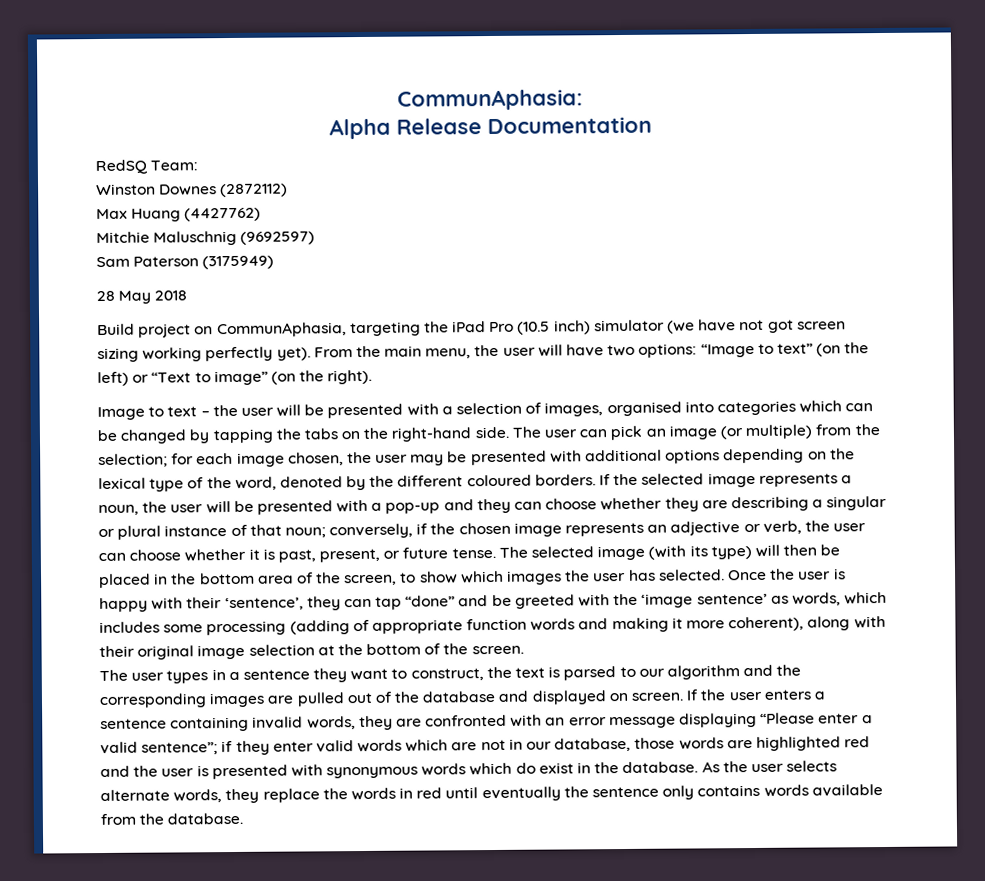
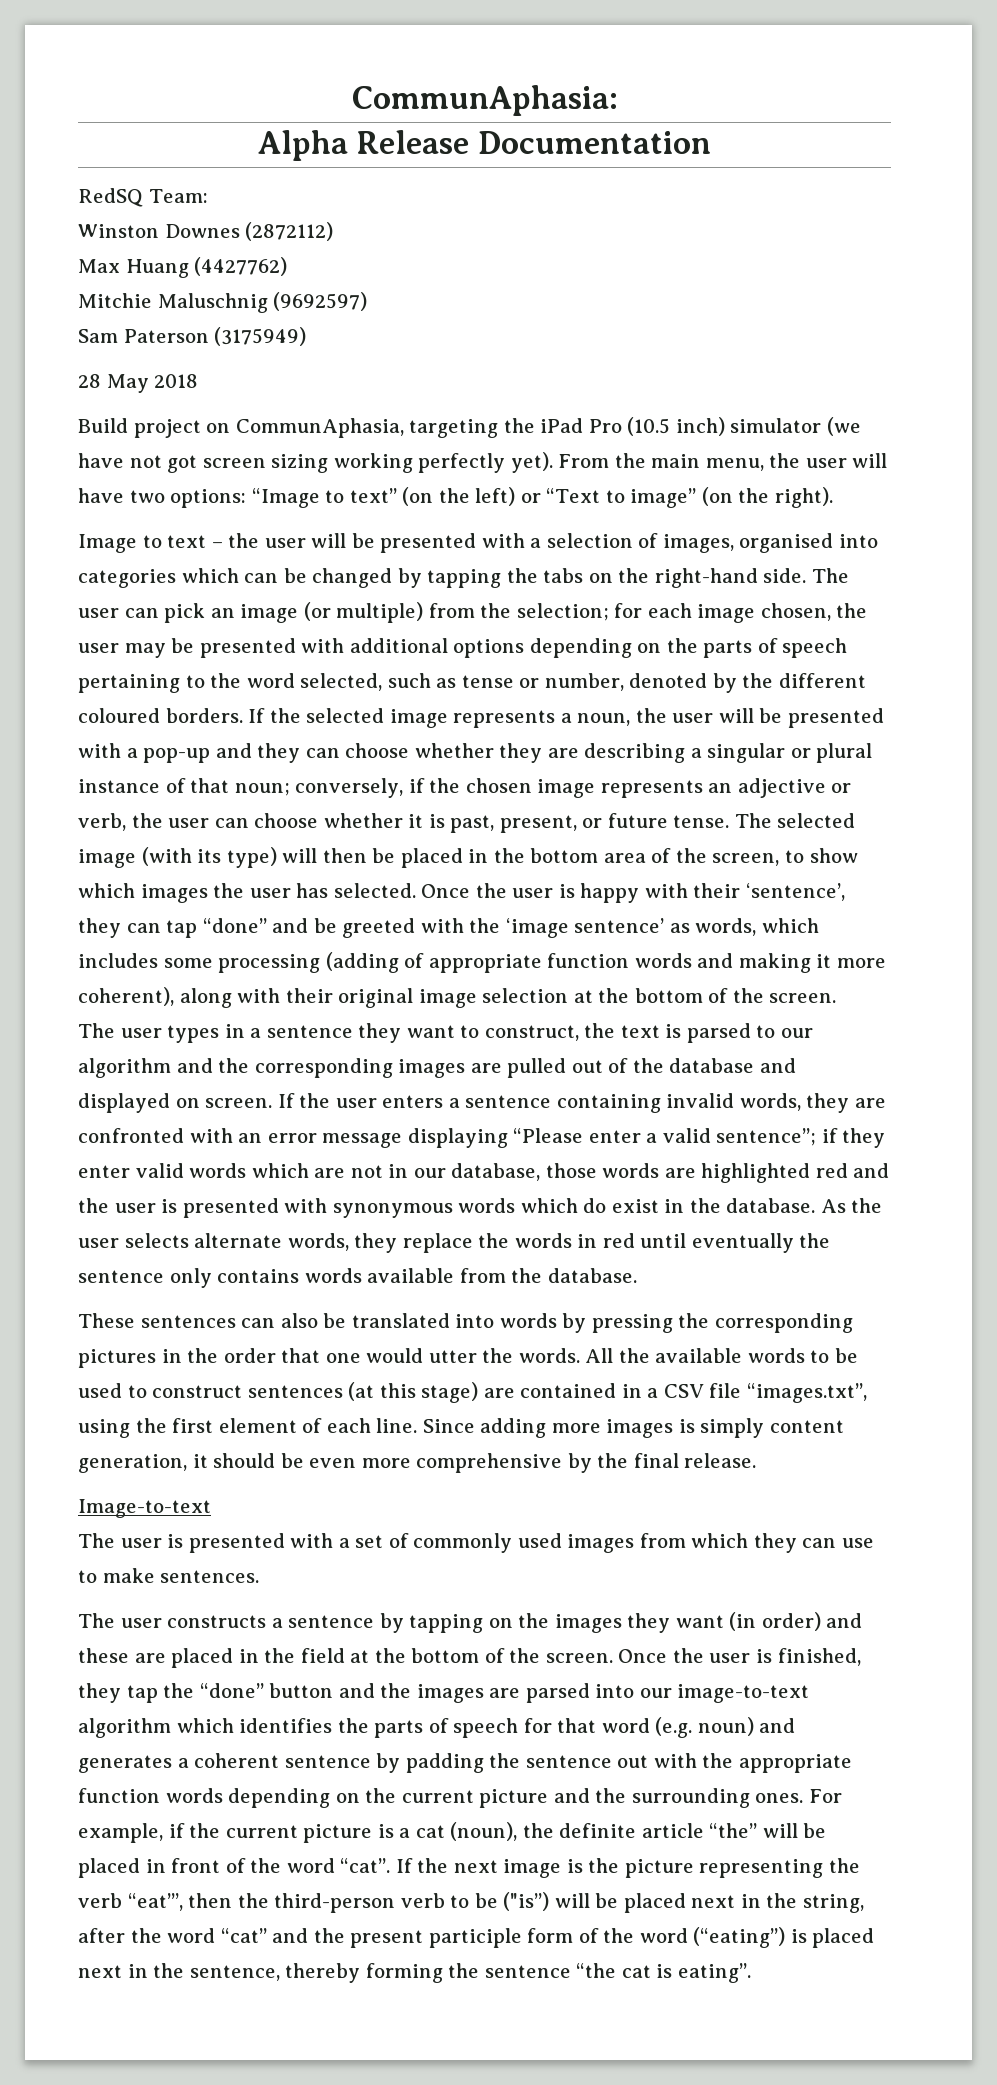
- The user can pick an image (or multiple) from the selection; for each image chosen, the user may be presented with additional options depending on the lexical type of the word, denoted by the different coloured borders.
+ The user can pick an image (or multiple) from the selection; for each image chosen, the user may be presented with additional options depending on the parts of speech pertaining to the word selected, such as tense or number, denoted by the different coloured borders.
+ These sentences can also be translated into words by pressing the corresponding pictures in the order that one would utter the words. All the available words to be used to construct sentences (at this stage) are contained in a CSV file “images.txt”, using the first element of each line. Since adding more images is simply content generation, it should be even more comprehensive by the final release.
+ Image-to-text
+ The user is presented with a set of commonly used images from which they can use to make sentences.
+ The user constructs a sentence by tapping on the images they want (in order) and these are placed in the field at the bottom of the screen. Once the user is finished, they tap the “done” button and the images are parsed into our image-to-text algorithm which identifies the parts of speech for that word (e.g. noun) and generates a coherent sentence by padding the sentence out with the appropriate function words depending on the current picture and the surrounding ones. For example, if the current picture is a cat (noun), the definite article “the” will be placed in front of the word “cat”. If the next image is the picture representing the verb “eat”’, then the third-person verb to be ("is”) will be placed next in the string, after the word “cat” and the present participle form of the word (“eating”) is placed next in the sentence, thereby forming the sentence “the cat is eating”.

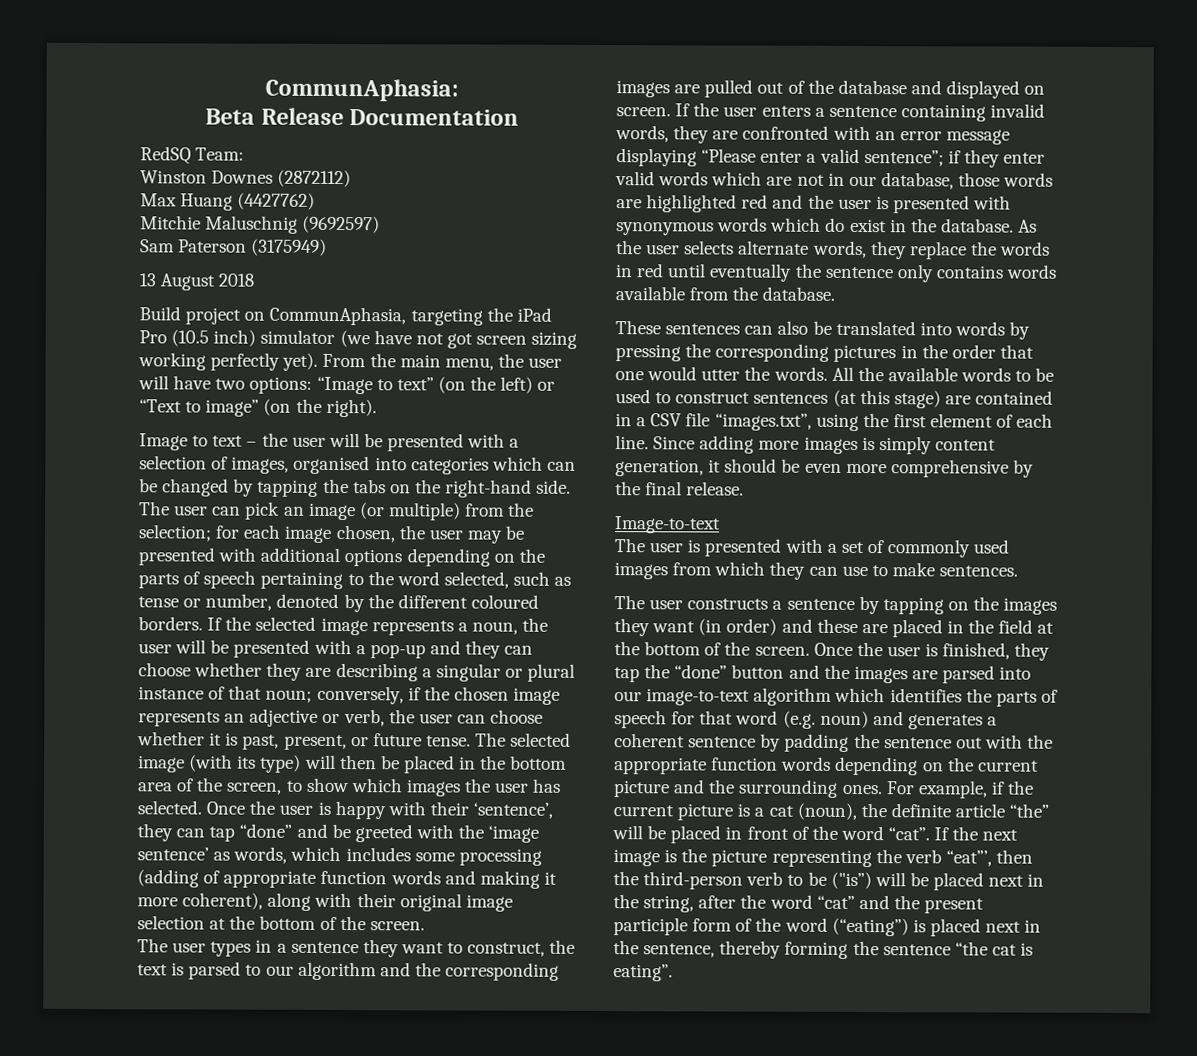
- Alpha Release Documentation
+ Beta Release Documentation
- 28 May 2018
+ 13 August 2018

